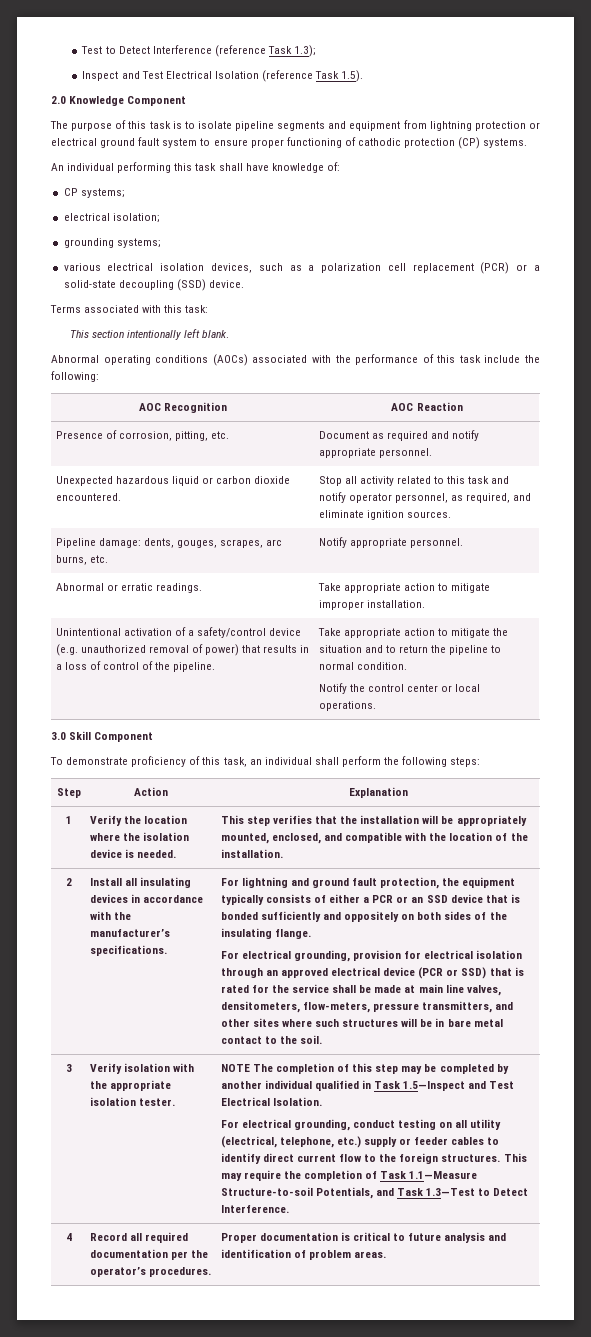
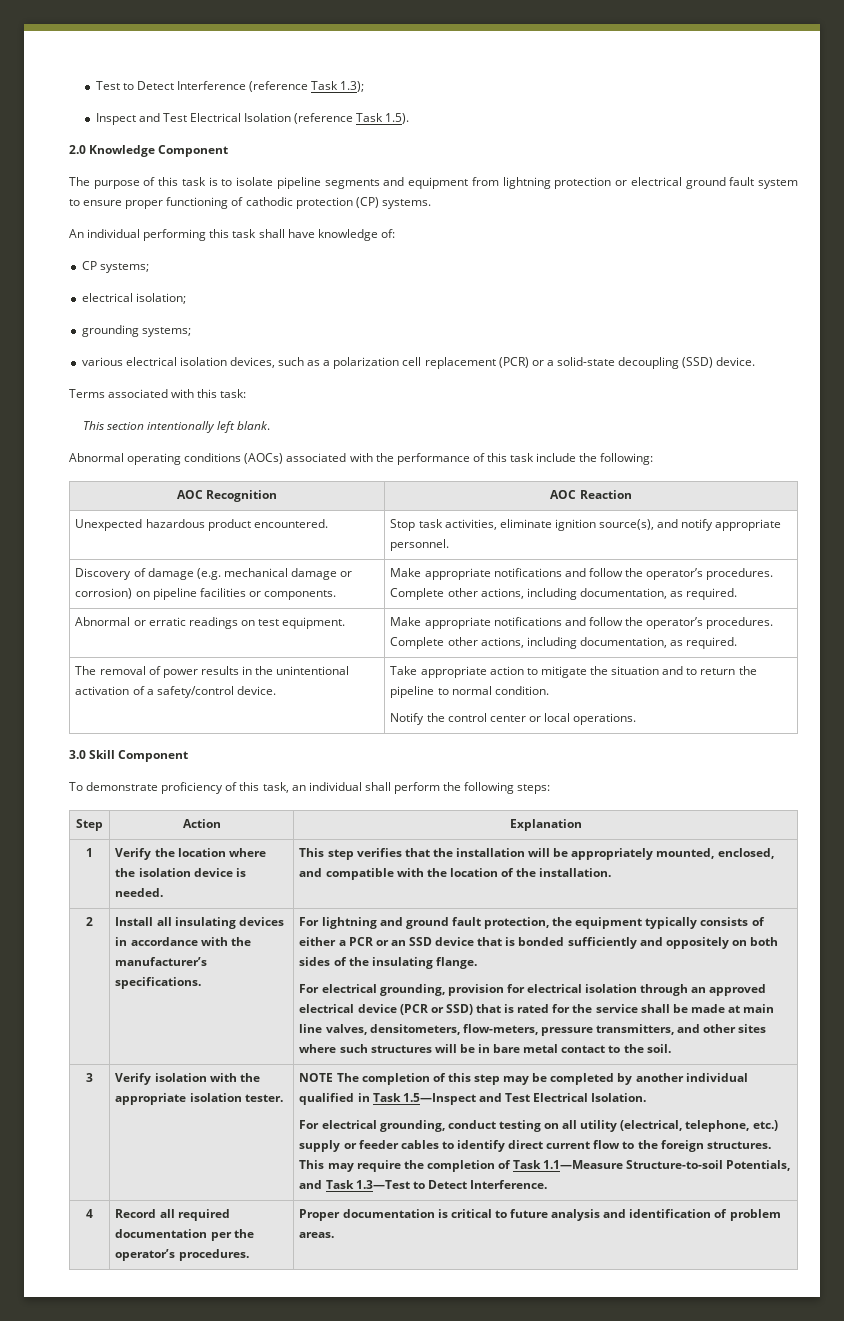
- Presence of corrosion, pitting, etc. | Document as required and notify appropriate personnel.
- Unexpected hazardous liquid or carbon dioxide encountered. | Stop all activity related to this task and notify operator personnel, as required, and eliminate ignition sources.
- Pipeline damage: dents, gouges, scrapes, arc burns, etc. | Notify appropriate personnel.
- Abnormal or erratic readings. | Take appropriate action to mitigate improper installation.
- Unintentional activation of a safety/control device (e.g. unauthorized removal of power) that results in a loss of control of the pipeline. | Take appropriate action to mitigate the situation and to return the pipeline to normal condition.
+ Unexpected hazardous product encountered. | Stop task activities, eliminate ignition source(s), and notify appropriate personnel.
+ Discovery of damage (e.g. mechanical damage or corrosion) on pipeline facilities or components. | Make appropriate notifications and follow the operator’s procedures. Complete other actions, including documentation, as required.
+ Abnormal or erratic readings on test equipment. | Make appropriate notifications and follow the operator’s procedures. Complete other actions, including documentation, as required.
+ The removal of power results in the unintentional activation of a safety/control device. | Take appropriate action to mitigate the situation and to return the pipeline to normal condition.

